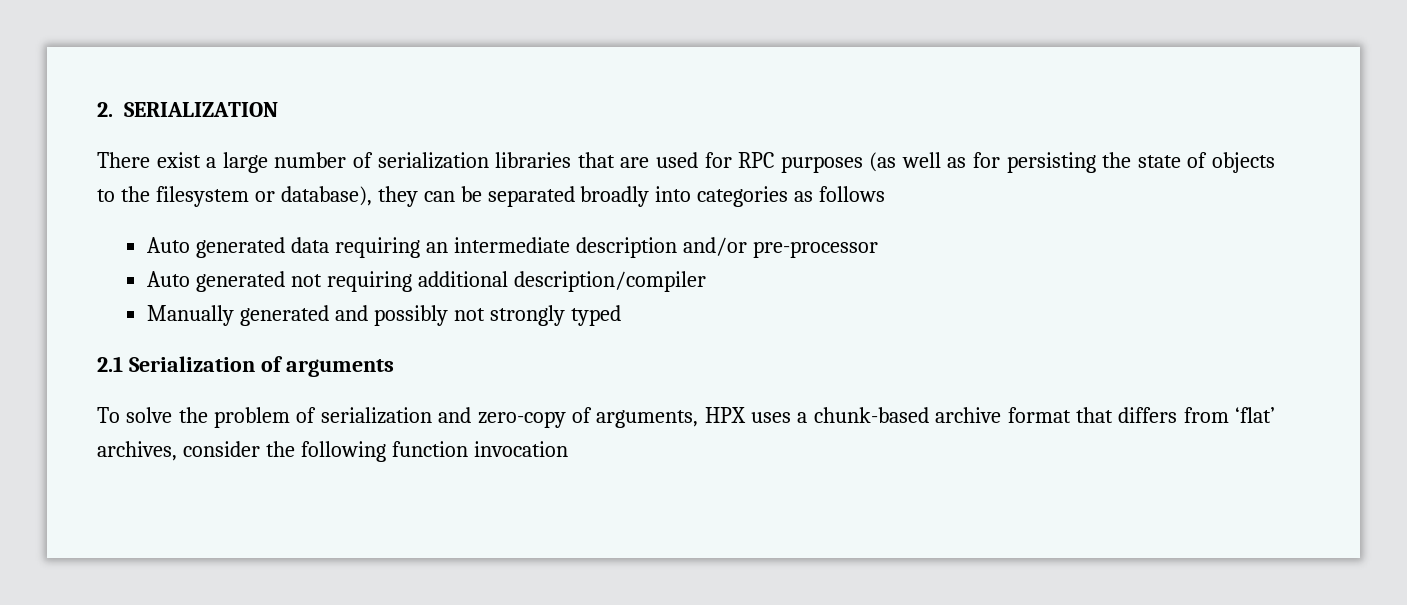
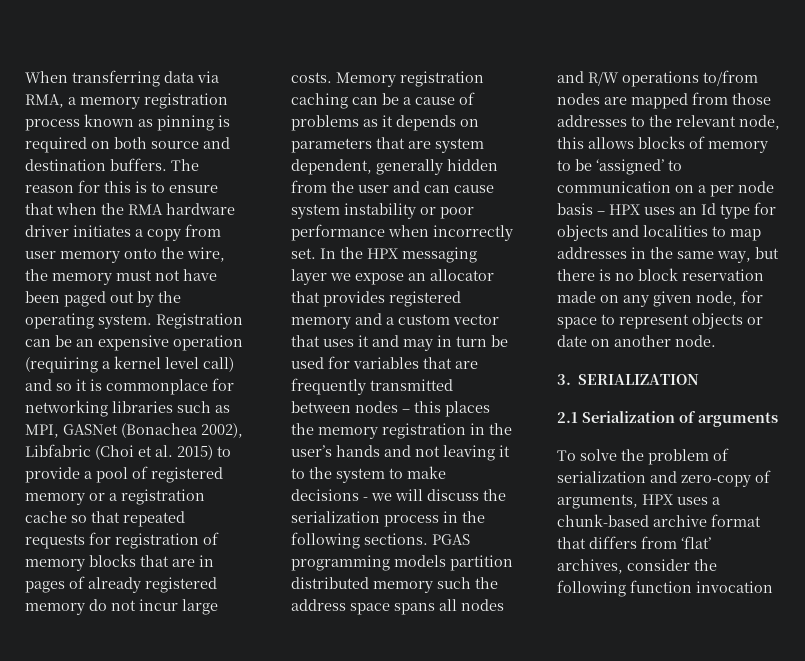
- 2. SERIALIZATION
- There exist a large number of serialization libraries that are used for RPC purposes (as well as for persisting the state of objects to the filesystem or database), they can be separated broadly into categories as follows
- Auto generated data requiring an intermediate description and/or pre-processor
- Auto generated not requiring additional description/compiler
- Manually generated and possibly not strongly typed
+ When transferring data via RMA, a memory registration process known as pinning is required on both source and destination buffers. The reason for this is to ensure that when the RMA hardware driver initiates a copy from user memory onto the wire, the memory must not have been paged out by the operating system. Registration can be an expensive operation (requiring a kernel level call) and so it is commonplace for networking libraries such as MPI, GASNet (Bonachea 2002), Libfabric (Choi et al. 2015) to provide a pool of registered memory or a registration cache so that repeated requests for registration of memory blocks that are in pages of already registered memory do not incur large costs. Memory registration caching can be a cause of problems as it depends on parameters that are system dependent, generally hidden from the user and can cause system instability or poor performance when incorrectly set. In the HPX messaging layer we expose an allocator that provides registered memory and a custom vector that uses it and may in turn be used for variables that are frequently transmitted between nodes – this places the memory registration in the user’s hands and not leaving it to the system to make decisions - we will discuss the serialization process in the following sections. PGAS programming models partition distributed memory such the address space spans all nodes and R/W operations to/from nodes are mapped from those addresses to the relevant node, this allows blocks of memory to be ‘assigned’ to communication on a per node basis – HPX uses an Id type for objects and localities to map addresses in the same way, but there is no block reservation made on any given node, for space to represent objects or date on another node.
+ 3. SERIALIZATION

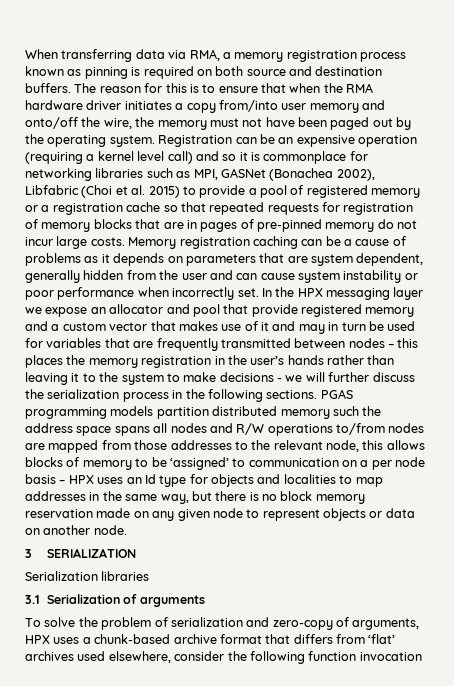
- The reason for this is to ensure that when the RMA hardware driver initiates a copy from user memory onto the wire, the memory must not have been paged out by the operating system.
+ The reason for this is to ensure that when the RMA hardware driver initiates a copy from/into user memory and onto/off the wire, the memory must not have been paged out by the operating system.
- Registration can be an expensive operation (requiring a kernel level call) and so it is commonplace for networking libraries such as MPI, GASNet (Bonachea 2002), Libfabric (Choi et al. 2015) to provide a pool of registered memory or a registration cache so that repeated requests for registration of memory blocks that are in pages of already registered memory do not incur large costs.
+ Registration can be an expensive operation (requiring a kernel level call) and so it is commonplace for networking libraries such as MPI, GASNet (Bonachea 2002), Libfabric (Choi et al. 2015) to provide a pool of registered memory or a registration cache so that repeated requests for registration of memory blocks that are in pages of pre-pinned memory do not incur large costs.
- In the HPX messaging layer we expose an allocator that provides registered memory and a custom vector that uses it and may in turn be used for variables that are frequently transmitted between nodes – this places the memory registration in the user’s hands and not leaving it to the system to make decisions - we will discuss the serialization process in the following sections.
+ In the HPX messaging layer we expose an allocator and pool that provide registered memory and a custom vector that makes use of it and may in turn be used for variables that are frequently transmitted between nodes – this places the memory registration in the user’s hands rather than leaving it to the system to make decisions - we will further discuss the serialization process in the following sections.
- PGAS programming models partition distributed memory such the address space spans all nodes and R/W operations to/from nodes are mapped from those addresses to the relevant node, this allows blocks of memory to be ‘assigned’ to communication on a per node basis – HPX uses an Id type for objects and localities to map addresses in the same way, but there is no block reservation made on any given node, for space to represent objects or date on another node.
+ PGAS programming models partition distributed memory such the address space spans all nodes and R/W operations to/from nodes are mapped from those addresses to the relevant node, this allows blocks of memory to be ‘assigned’ to communication on a per node basis – HPX uses an Id type for objects and localities to map addresses in the same way, but there is no block memory reservation made on any given node to represent objects or data on another node.
- 3. SERIALIZATION
+ 3 SERIALIZATION
- 2.1 Serialization of arguments
+ Serialization libraries
+ 3.1 Serialization of arguments
- To solve the problem of serialization and zero-copy of arguments, HPX uses a chunk-based archive format that differs from ‘flat’ archives, consider the following function invocation
+ To solve the problem of serialization and zero-copy of arguments, HPX uses a chunk-based archive format that differs from ‘flat’ archives used elsewhere, consider the following function invocation

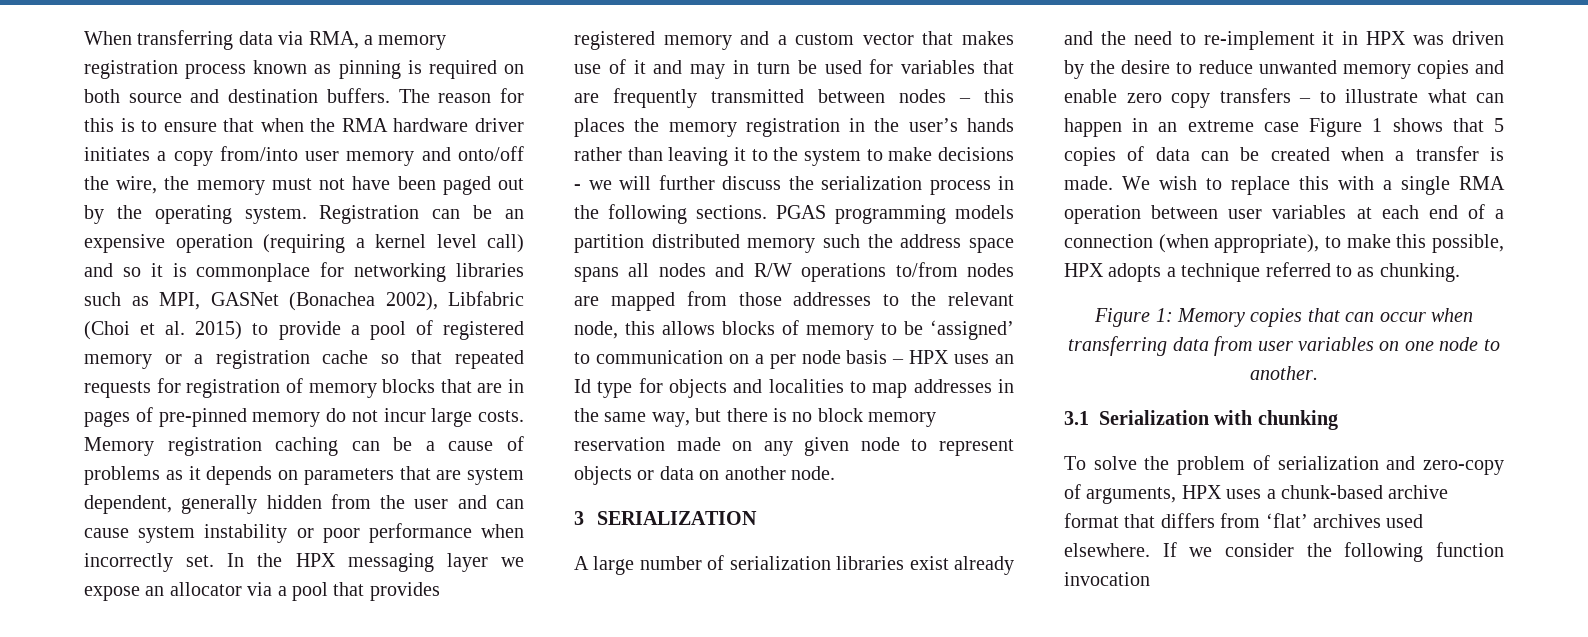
- In the HPX messaging layer we expose an allocator and pool that provide registered memory and a custom vector that makes use of it and may in turn be used for variables that are frequently transmitted between nodes – this places the memory registration in the user’s hands rather than leaving it to the system to make decisions - we will further discuss the serialization process in the following sections.
+ In the HPX messaging layer we expose an allocator via a pool that provides registered memory and a custom vector that makes use of it and may in turn be used for variables that are frequently transmitted between nodes – this places the memory registration in the user’s hands rather than leaving it to the system to make decisions - we will further discuss the serialization process in the following sections.
- Serialization libraries
+ A large number of serialization libraries exist already and the need to re-implement it in HPX was driven by the desire to reduce unwanted memory copies and enable zero copy transfers – to illustrate what can happen in an extreme case Figure 1 shows that 5 copies of data can be created when a transfer is made. We wish to replace this with a single RMA operation between user variables at each end of a connection (when appropriate), to make this possible, HPX adopts a technique referred to as chunking.
+ Figure 1: Memory copies that can occur when transferring data from user variables on one node to another.
- 3.1 Serialization of arguments
+ 3.1 Serialization with chunking
- To solve the problem of serialization and zero-copy of arguments, HPX uses a chunk-based archive format that differs from ‘flat’ archives used elsewhere, consider the following function invocation
+ To solve the problem of serialization and zero-copy of arguments, HPX uses a chunk-based archive format that differs from ‘flat’ archives used elsewhere. If we consider the following function invocation

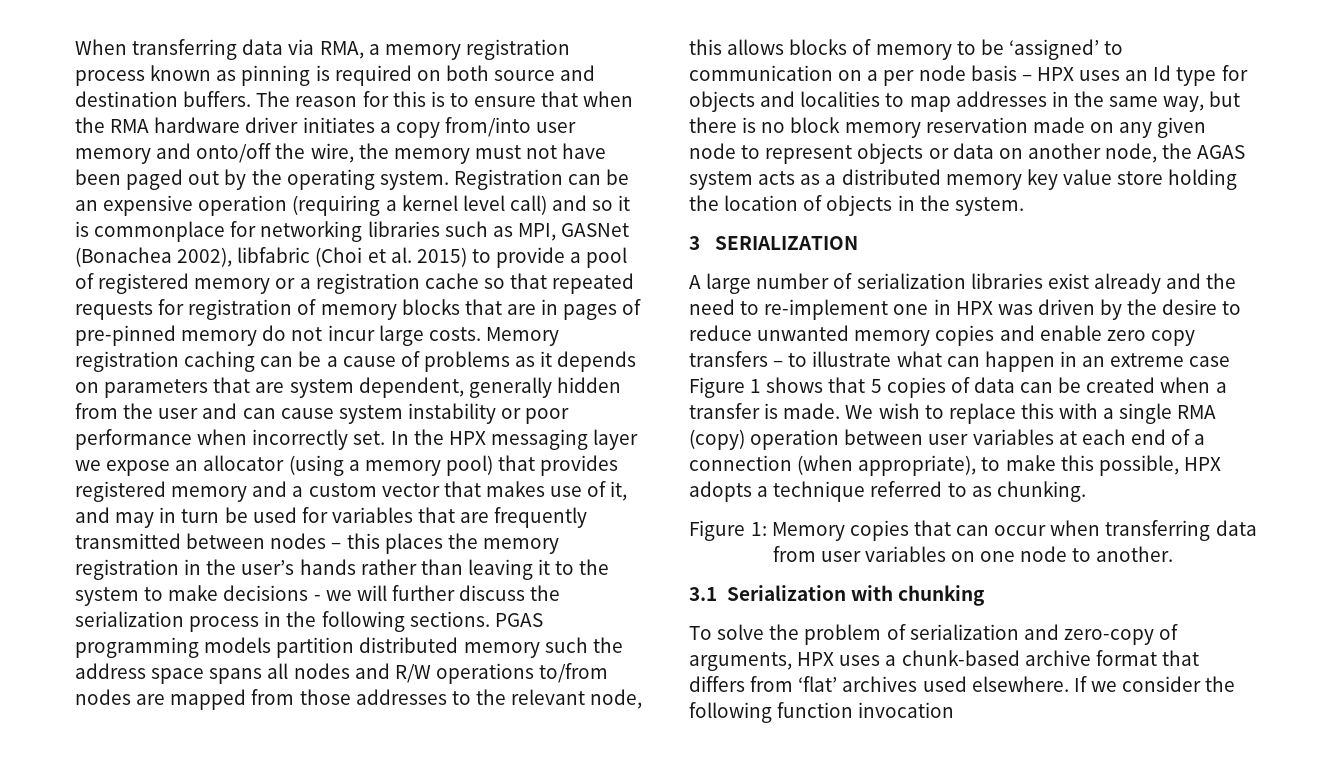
- Registration can be an expensive operation (requiring a kernel level call) and so it is commonplace for networking libraries such as MPI, GASNet (Bonachea 2002), Libfabric (Choi et al. 2015) to provide a pool of registered memory or a registration cache so that repeated requests for registration of memory blocks that are in pages of pre-pinned memory do not incur large costs.
+ Registration can be an expensive operation (requiring a kernel level call) and so it is commonplace for networking libraries such as MPI, GASNet (Bonachea 2002), libfabric (Choi et al. 2015) to provide a pool of registered memory or a registration cache so that repeated requests for registration of memory blocks that are in pages of pre-pinned memory do not incur large costs.
- In the HPX messaging layer we expose an allocator via a pool that provides registered memory and a custom vector that makes use of it and may in turn be used for variables that are frequently transmitted between nodes – this places the memory registration in the user’s hands rather than leaving it to the system to make decisions - we will further discuss the serialization process in the following sections.
+ In the HPX messaging layer we expose an allocator (using a memory pool) that provides registered memory and a custom vector that makes use of it, and may in turn be used for variables that are frequently transmitted between nodes – this places the memory registration in the user’s hands rather than leaving it to the system to make decisions - we will further discuss the serialization process in the following sections.
- PGAS programming models partition distributed memory such the address space spans all nodes and R/W operations to/from nodes are mapped from those addresses to the relevant node, this allows blocks of memory to be ‘assigned’ to communication on a per node basis – HPX uses an Id type for objects and localities to map addresses in the same way, but there is no block memory reservation made on any given node to represent objects or data on another node.
+ PGAS programming models partition distributed memory such the address space spans all nodes and R/W operations to/from nodes are mapped from those addresses to the relevant node, this allows blocks of memory to be ‘assigned’ to communication on a per node basis – HPX uses an Id type for objects and localities to map addresses in the same way, but there is no block memory reservation made on any given node to represent objects or data on another node, the AGAS system acts as a distributed memory key value store holding the location of objects in the system.
- A large number of serialization libraries exist already and the need to re-implement it in HPX was driven by the desire to reduce unwanted memory copies and enable zero copy transfers – to illustrate what can happen in an extreme case Figure 1 shows that 5 copies of data can be created when a transfer is made.
+ A large number of serialization libraries exist already and the need to re-implement one in HPX was driven by the desire to reduce unwanted memory copies and enable zero copy transfers – to illustrate what can happen in an extreme case Figure 1 shows that 5 copies of data can be created when a transfer is made.
- We wish to replace this with a single RMA operation between user variables at each end of a connection (when appropriate), to make this possible, HPX adopts a technique referred to as chunking.
+ We wish to replace this with a single RMA (copy) operation between user variables at each end of a connection (when appropriate), to make this possible, HPX adopts a technique referred to as chunking.

